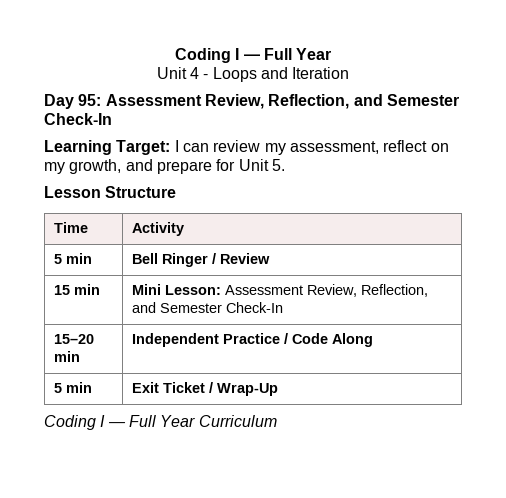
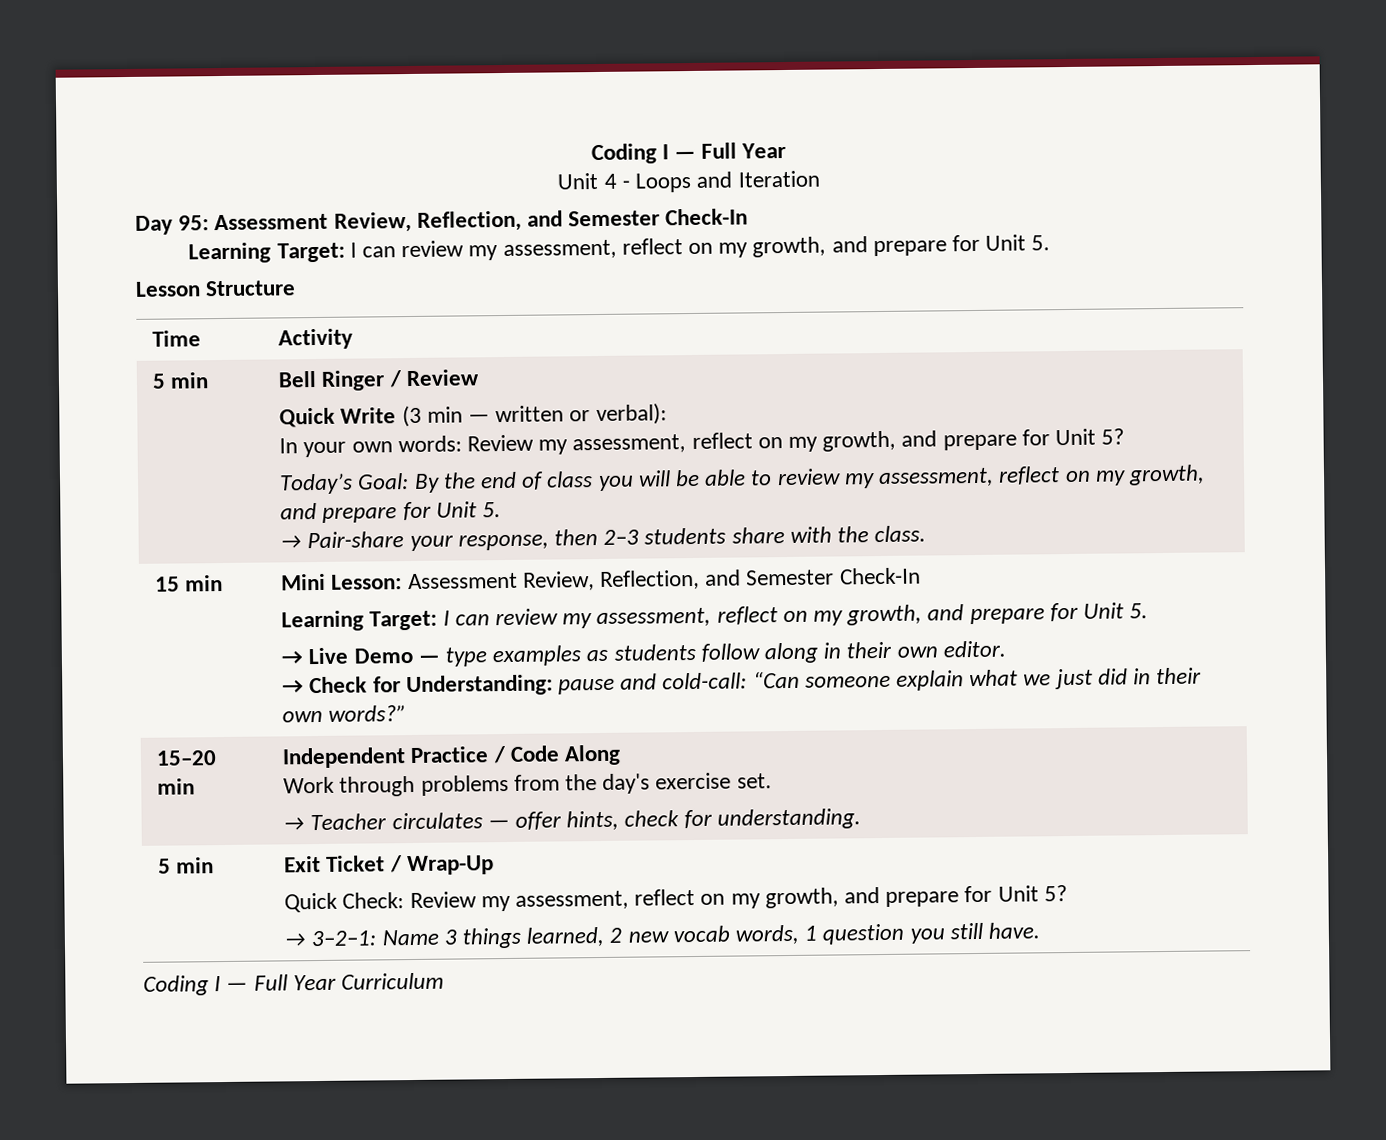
+ Quick Write (3 min — written or verbal):
+ In your own words: Review my assessment, reflect on my growth, and prepare for Unit 5?
+ Today’s Goal: By the end of class you will be able to review my assessment, reflect on my growth, and prepare for Unit 5.
+ → Pair-share your response, then 2–3 students share with the class.
  Mini Lesson: Assessment Review, Reflection, and Semester Check-In
+ Learning Target: I can review my assessment, reflect on my growth, and prepare for Unit 5.
+ → Live Demo — type examples as students follow along in their own editor.
+ → Check for Understanding: pause and cold-call: “Can someone explain what we just did in their own words?”
  15–20 min | Independent Practice / Code Along
+ Work through problems from the day's exercise set.
+ → Teacher circulates — offer hints, check for understanding.
  5 min | Exit Ticket / Wrap-Up
+ Quick Check: Review my assessment, reflect on my growth, and prepare for Unit 5?
+ → 3–2–1: Name 3 things learned, 2 new vocab words, 1 question you still have.

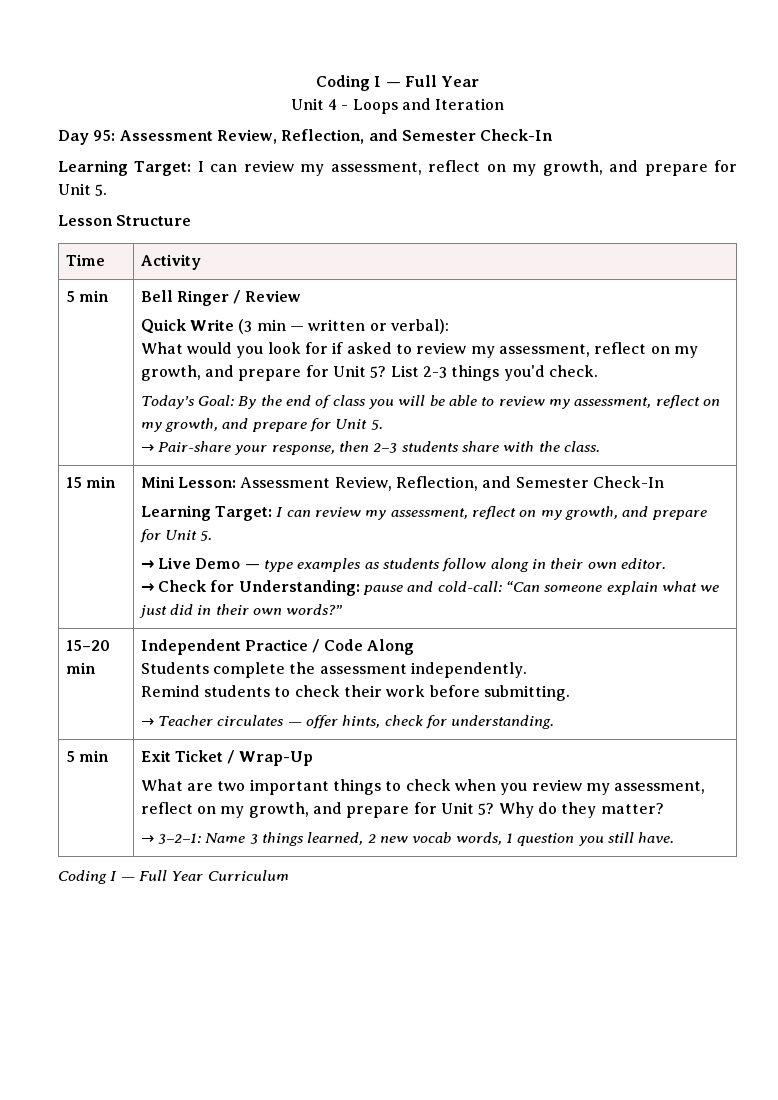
- In your own words: Review my assessment, reflect on my growth, and prepare for Unit 5?
+ What would you look for if asked to review my assessment, reflect on my growth, and prepare for Unit 5? List 2-3 things you'd check.
  15–20 min | Independent Practice / Code Along
- Work through problems from the day's exercise set.
+ Students complete the assessment independently.
+ Remind students to check their work before submitting.
- Quick Check: Review my assessment, reflect on my growth, and prepare for Unit 5?
+ What are two important things to check when you review my assessment, reflect on my growth, and prepare for Unit 5? Why do they matter?

